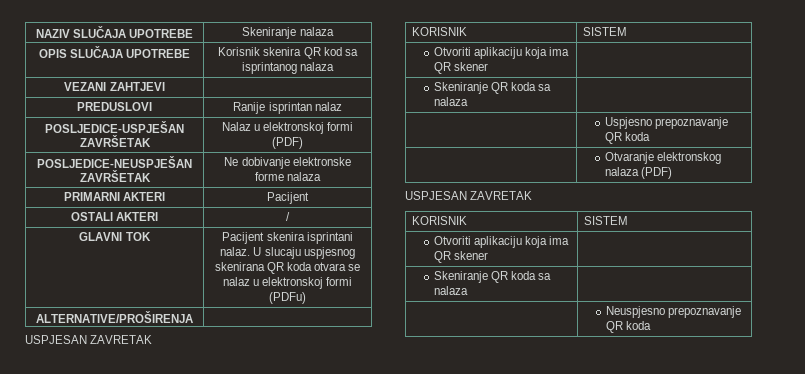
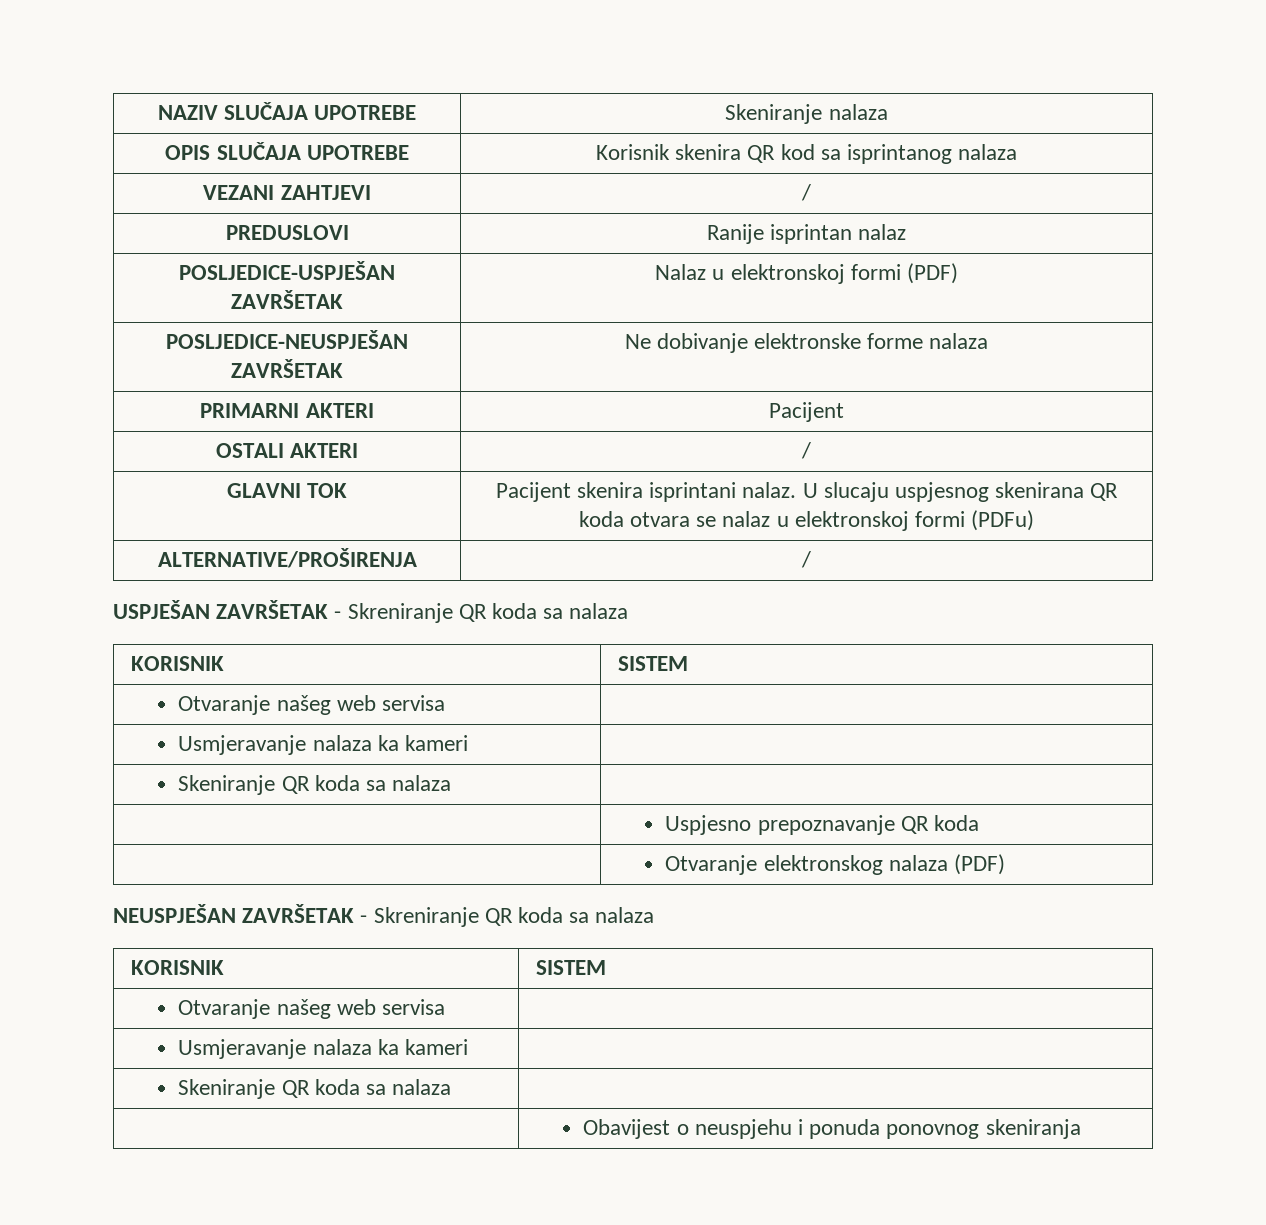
- VEZANI ZAHTJEVI |
+ VEZANI ZAHTJEVI | /
- ALTERNATIVE/PROŠIRENJA |
- USPJESAN ZAVRETAK
+ ALTERNATIVE/PROŠIRENJA | /
+ USPJEŠAN ZAVRŠETAK - Skreniranje QR koda sa nalaza
  KORISNIK | SISTEM
- Otvoriti aplikaciju koja ima QR skener |
+ Otvaranje našeg web servisa |
+ Usmjeravanje nalaza ka kameri |
  | Otvaranje elektronskog nalaza (PDF)
- USPJESAN ZAVRETAK
+ NEUSPJEŠAN ZAVRŠETAK - Skreniranje QR koda sa nalaza
  KORISNIK | SISTEM
- Otvoriti aplikaciju koja ima QR skener |
+ Otvaranje našeg web servisa |
+ Usmjeravanje nalaza ka kameri |
  Skeniranje QR koda sa nalaza |
- | Neuspjesno prepoznavanje QR koda
+ | Obavijest o neuspjehu i ponuda ponovnog skeniranja

